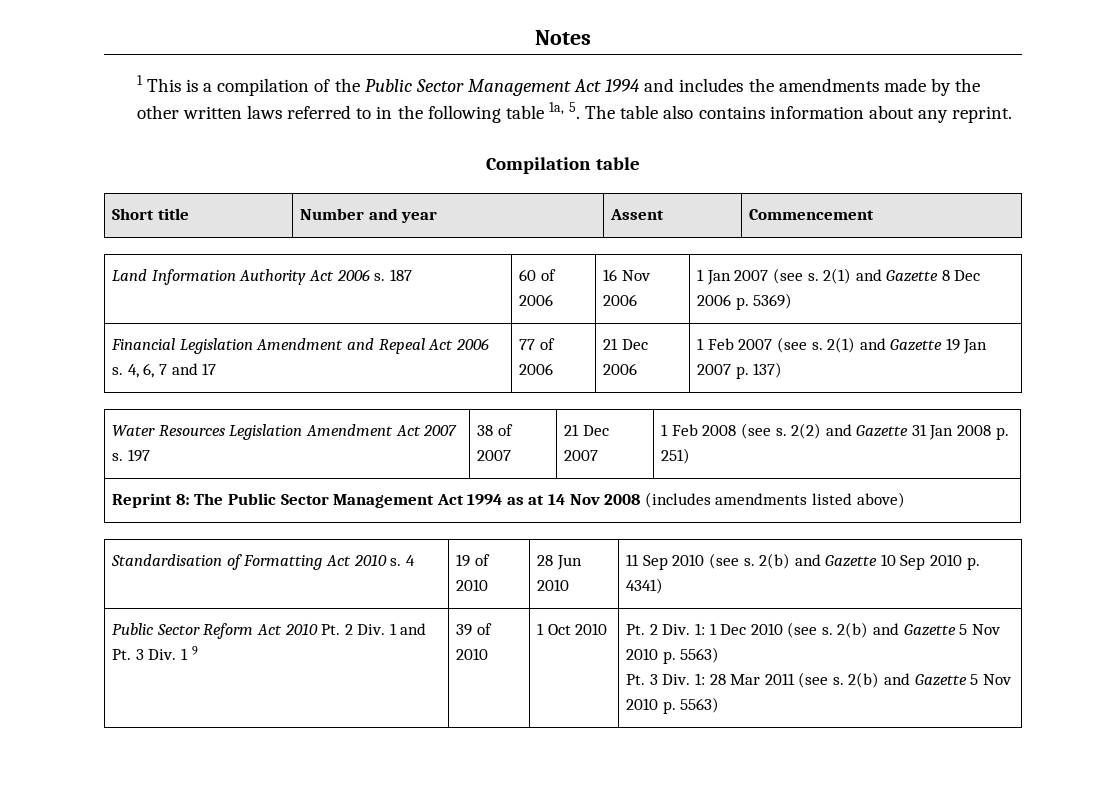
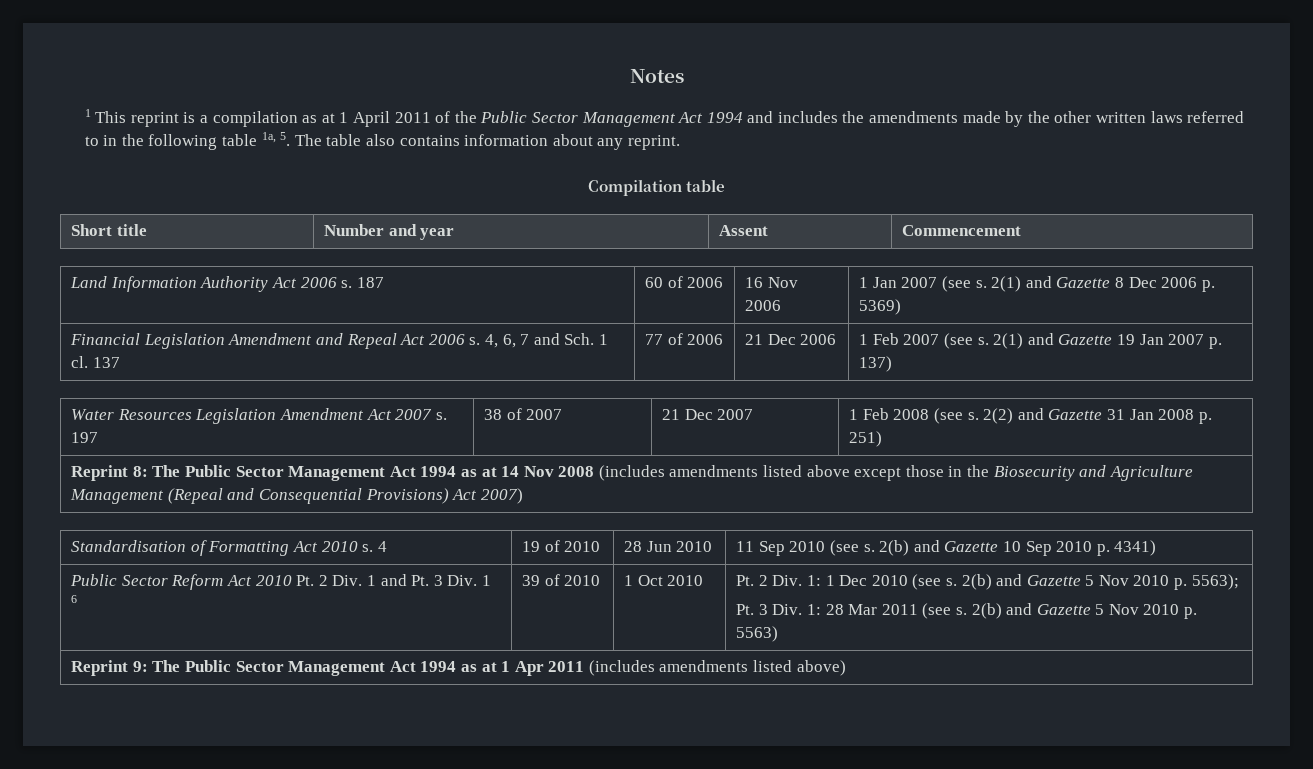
- 1 This is a compilation of the Public Sector Management Act 1994 and includes the amendments made by the other written laws referred to in the following table 1a, 5. The table also contains information about any reprint.
+ 1 This reprint is a compilation as at 1 April 2011 of the Public Sector Management Act 1994 and includes the amendments made by the other written laws referred to in the following table 1a, 5. The table also contains information about any reprint.
- Financial Legislation Amendment and Repeal Act 2006 s. 4, 6, 7 and 17 | 77 of 2006 | 21 Dec 2006 | 1 Feb 2007 (see s. 2(1) and Gazette 19 Jan 2007 p. 137)
+ Financial Legislation Amendment and Repeal Act 2006 s. 4, 6, 7 and Sch. 1 cl. 137 | 77 of 2006 | 21 Dec 2006 | 1 Feb 2007 (see s. 2(1) and Gazette 19 Jan 2007 p. 137)
- Reprint 8: The Public Sector Management Act 1994 as at 14 Nov 2008 (includes amendments listed above)
+ Reprint 8: The Public Sector Management Act 1994 as at 14 Nov 2008 (includes amendments listed above except those in the Biosecurity and Agriculture Management (Repeal and Consequential Provisions) Act 2007)
- Public Sector Reform Act 2010 Pt. 2 Div. 1 and Pt. 3 Div. 1 9
+ Public Sector Reform Act 2010 Pt. 2 Div. 1 and Pt. 3 Div. 1 6
- Pt. 2 Div. 1: 1 Dec 2010 (see s. 2(b) and Gazette 5 Nov 2010 p. 5563)
+ Pt. 2 Div. 1: 1 Dec 2010 (see s. 2(b) and Gazette 5 Nov 2010 p. 5563);
+ Reprint 9: The Public Sector Management Act 1994 as at 1 Apr 2011 (includes amendments listed above)

